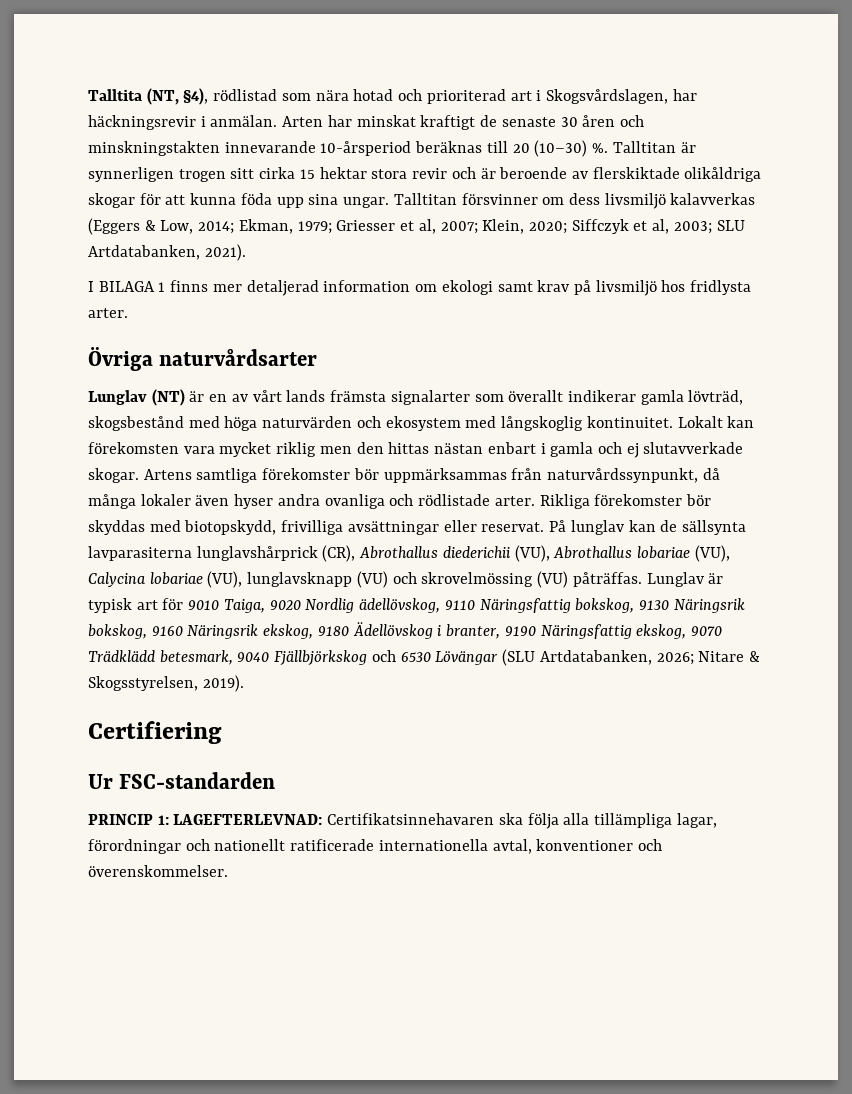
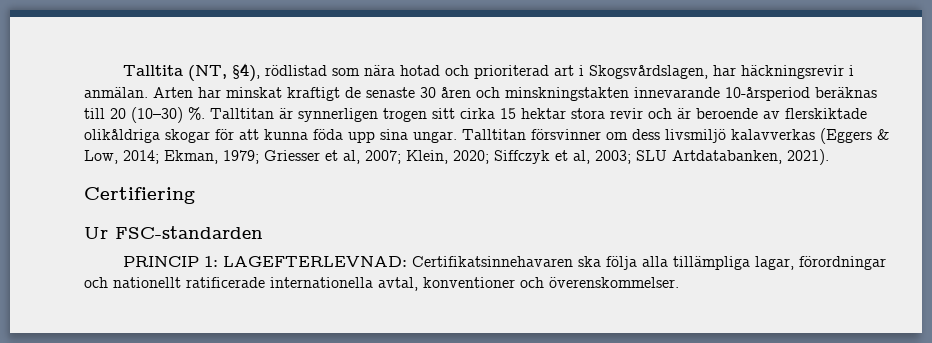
- I BILAGA 1 finns mer detaljerad information om ekologi samt krav på livsmiljö hos fridlysta arter.
- Övriga naturvårdsarter
- Lunglav (NT) är en av vårt lands främsta signalarter som överallt indikerar gamla lövträd, skogsbestånd med höga naturvärden och ekosystem med långskoglig kontinuitet. Lokalt kan förekomsten vara mycket riklig men den hittas nästan enbart i gamla och ej slutavverkade skogar. Artens samtliga förekomster bör uppmärksammas från naturvårdssynpunkt, då många lokaler även hyser andra ovanliga och rödlistade arter. Rikliga förekomster bör skyddas med biotopskydd, frivilliga avsättningar eller reservat. På lunglav kan de sällsynta lavparasiterna lunglavshårprick (CR), Abrothallus diederichii (VU), Abrothallus lobariae (VU), Calycina lobariae (VU), lunglavsknapp (VU) och skrovelmössing (VU) påträffas. Lunglav är typisk art för 9010 Taiga, 9020 Nordlig ädellövskog, 9110 Näringsfattig bokskog, 9130 Näringsrik bokskog, 9160 Näringsrik ekskog, 9180 Ädellövskog i branter, 9190 Näringsfattig ekskog, 9070 Trädklädd betesmark, 9040 Fjällbjörkskog och 6530 Lövängar (SLU Artdatabanken, 2026; Nitare & Skogsstyrelsen, 2019).

